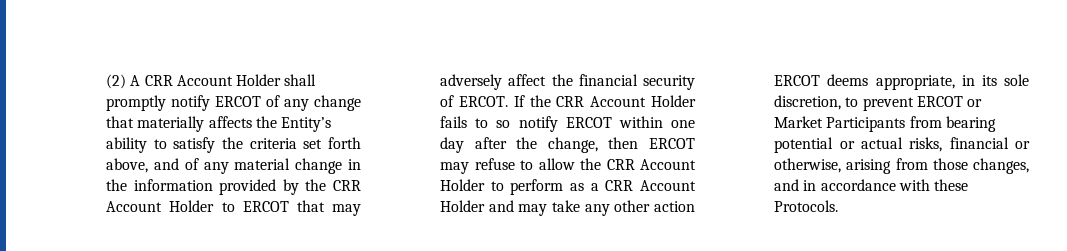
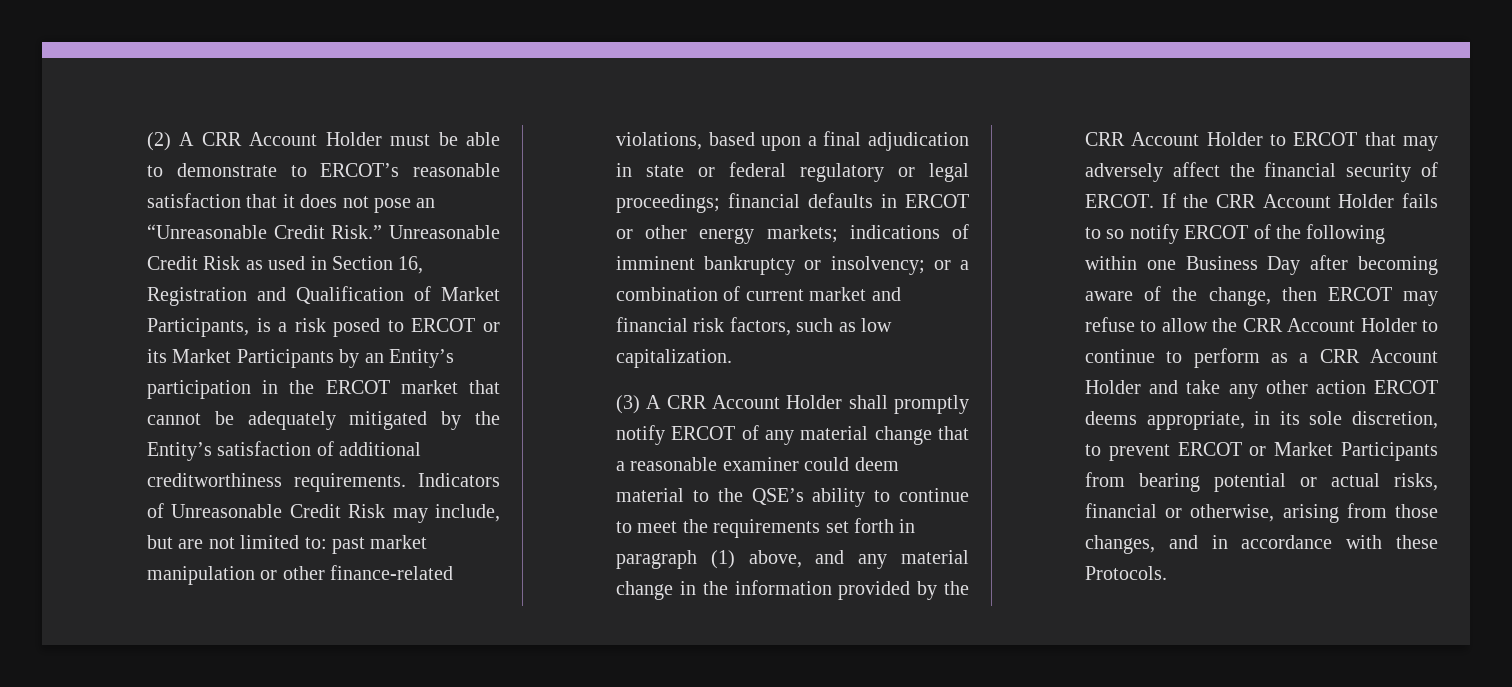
- (2) A CRR Account Holder shall promptly notify ERCOT of any change that materially affects the Entity’s ability to satisfy the criteria set forth above, and of any material change in the information provided by the CRR Account Holder to ERCOT that may adversely affect the financial security of ERCOT.
+ (2) A CRR Account Holder must be able to demonstrate to ERCOT’s reasonable satisfaction that it does not pose an “Unreasonable Credit Risk.” Unreasonable Credit Risk as used in Section 16, Registration and Qualification of Market Participants, is a risk posed to ERCOT or its Market Participants by an Entity’s participation in the ERCOT market that cannot be adequately mitigated by the Entity’s satisfaction of additional creditworthiness requirements. Indicators of Unreasonable Credit Risk may include, but are not limited to: past market manipulation or other finance-related violations, based upon a final adjudication in state or federal regulatory or legal proceedings; financial defaults in ERCOT or other energy markets; indications of imminent bankruptcy or insolvency; or a combination of current market and financial risk factors, such as low capitalization.
+ (3) A CRR Account Holder shall promptly notify ERCOT of any material change that a reasonable examiner could deem material to the QSE’s ability to continue to meet the requirements set forth in paragraph (1) above, and any material change in the information provided by the CRR Account Holder to ERCOT that may adversely affect the financial security of ERCOT.
- If the CRR Account Holder fails to so notify ERCOT within one day after the change, then ERCOT may refuse to allow the CRR Account Holder to perform as a CRR Account Holder and may take any other action ERCOT deems appropriate, in its sole discretion, to prevent ERCOT or Market Participants from bearing potential or actual risks, financial or otherwise, arising from those changes, and in accordance with these Protocols.
+ If the CRR Account Holder fails to so notify ERCOT of the following within one Business Day after becoming aware of the change, then ERCOT may refuse to allow the CRR Account Holder to continue to perform as a CRR Account Holder and take any other action ERCOT deems appropriate, in its sole discretion, to prevent ERCOT or Market Participants from bearing potential or actual risks, financial or otherwise, arising from those changes, and in accordance with these Protocols.

